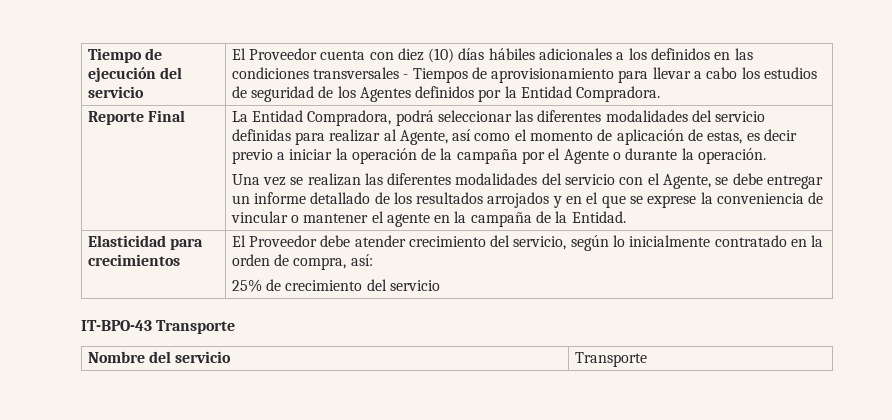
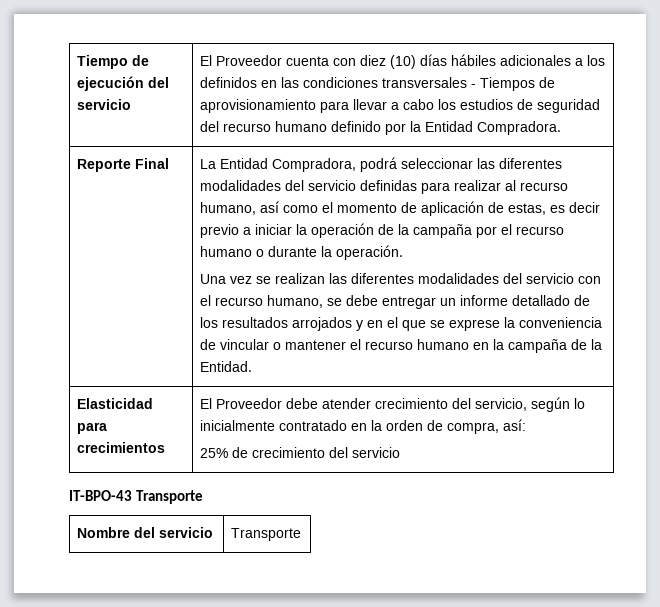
- El Proveedor cuenta con diez (10) días hábiles adicionales a los definidos en las condiciones transversales - Tiempos de aprovisionamiento para llevar a cabo los estudios de seguridad de los Agentes definidos por la Entidad Compradora.
+ El Proveedor cuenta con diez (10) días hábiles adicionales a los definidos en las condiciones transversales - Tiempos de aprovisionamiento para llevar a cabo los estudios de seguridad del recurso humano definido por la Entidad Compradora.
- La Entidad Compradora, podrá seleccionar las diferentes modalidades del servicio definidas para realizar al Agente, así como el momento de aplicación de estas, es decir previo a iniciar la operación de la campaña por el Agente o durante la operación.
+ La Entidad Compradora, podrá seleccionar las diferentes modalidades del servicio definidas para realizar al recurso humano, así como el momento de aplicación de estas, es decir previo a iniciar la operación de la campaña por el recurso humano o durante la operación.
- Una vez se realizan las diferentes modalidades del servicio con el Agente, se debe entregar un informe detallado de los resultados arrojados y en el que se exprese la conveniencia de vincular o mantener el agente en la campaña de la Entidad.
+ Una vez se realizan las diferentes modalidades del servicio con el recurso humano, se debe entregar un informe detallado de los resultados arrojados y en el que se exprese la conveniencia de vincular o mantener el recurso humano en la campaña de la Entidad.

